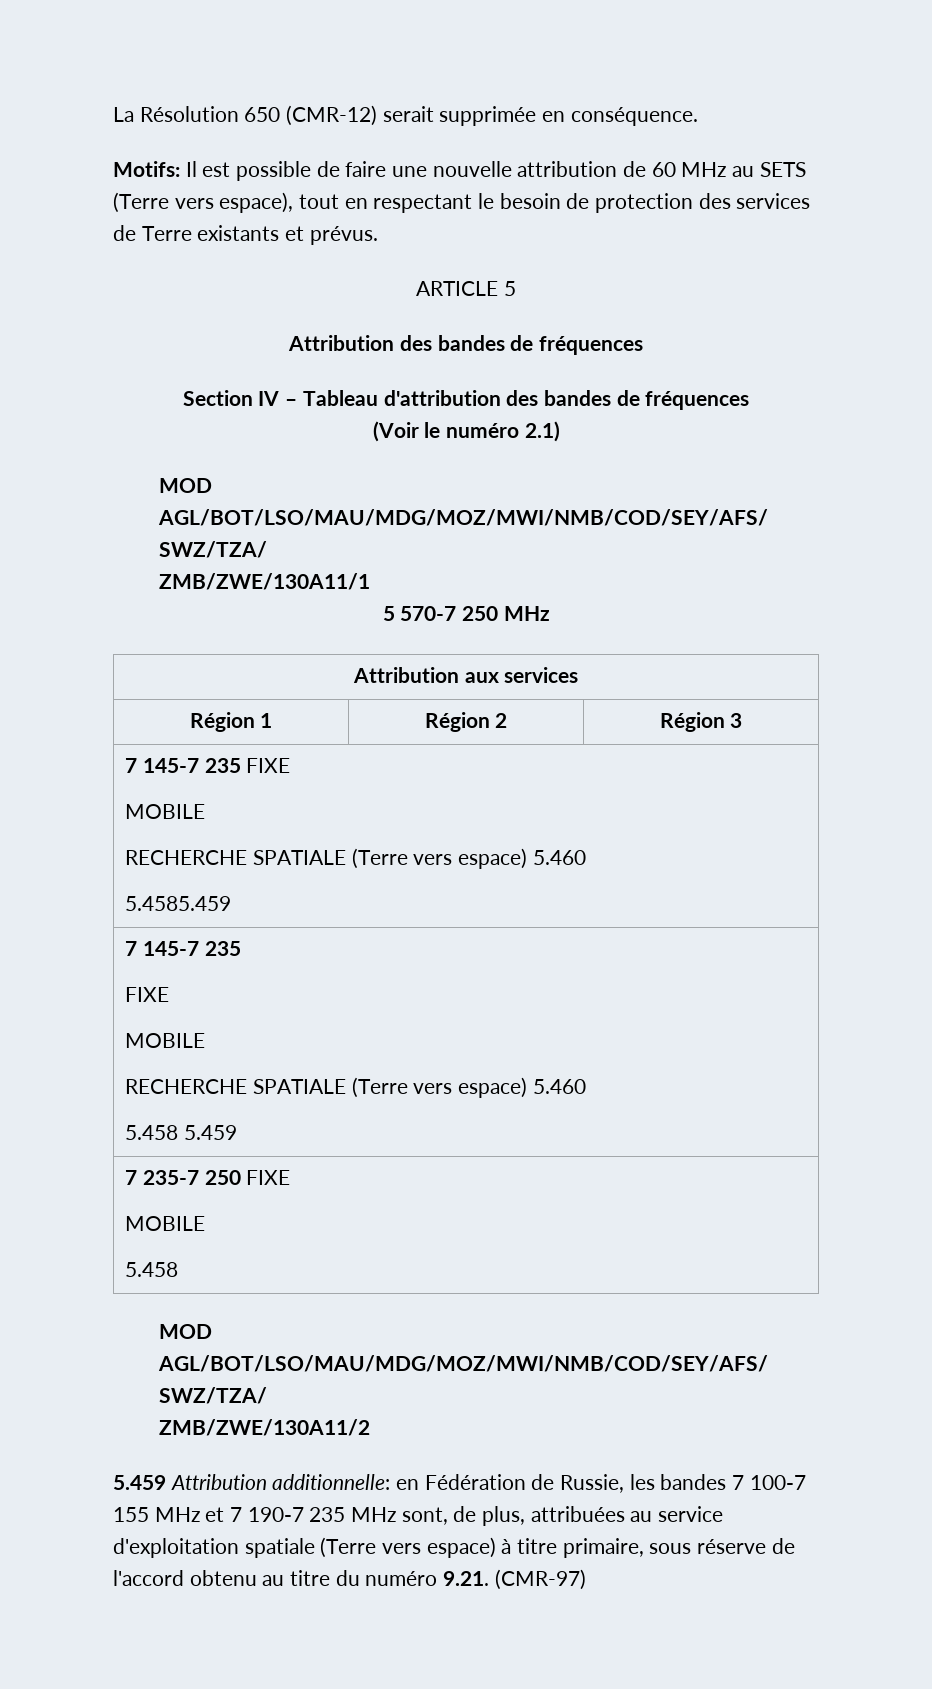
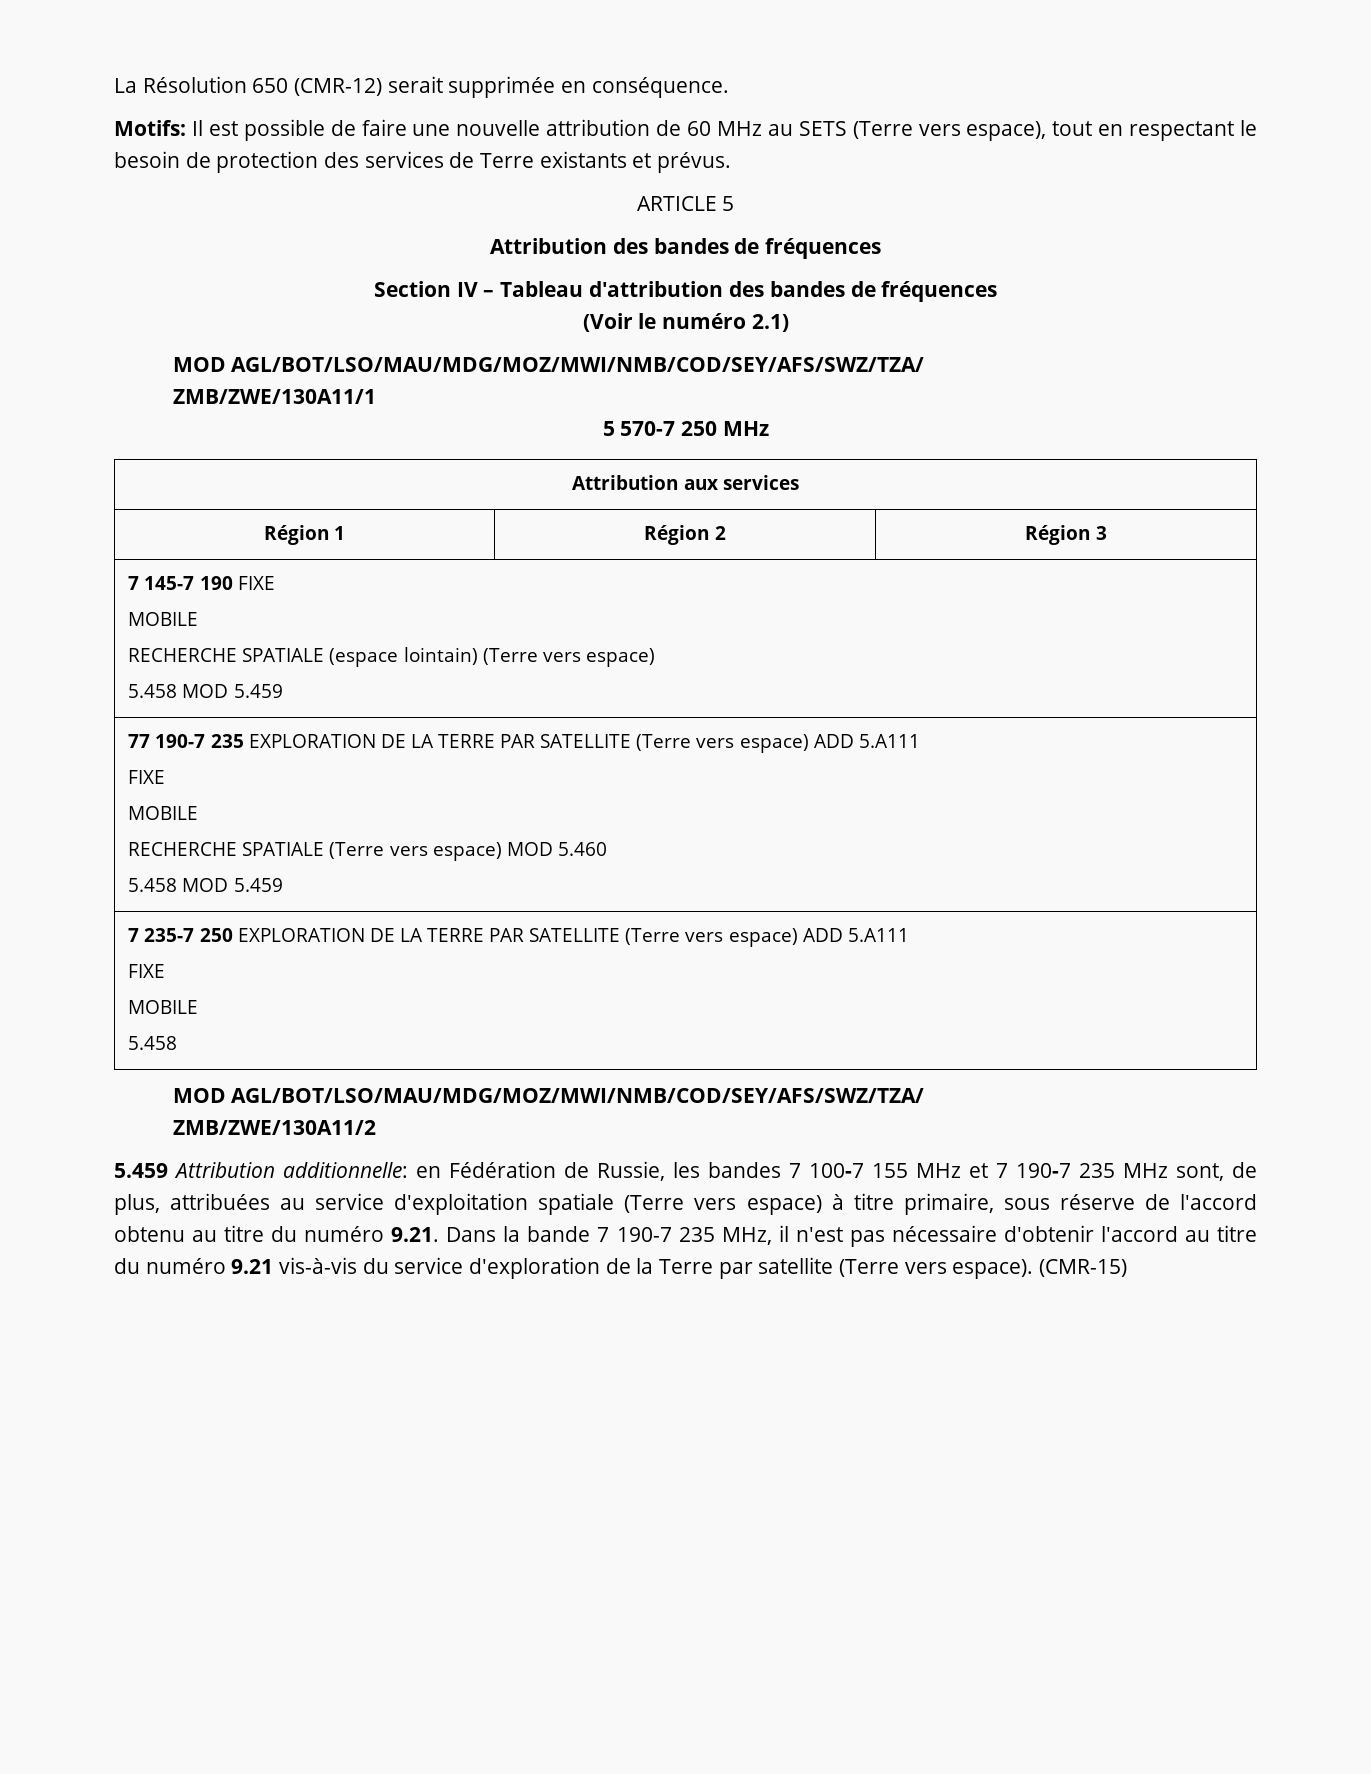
- 7 145-7 235 FIXE
+ 7 145-7 190 FIXE
  MOBILE
- RECHERCHE SPATIALE (Terre vers espace) 5.460
- 5.4585.459
- 7 145-7 235
+ RECHERCHE SPATIALE (espace lointain) (Terre vers espace)
+ 5.458 MOD 5.459
+ 77 190-7 235 EXPLORATION DE LA TERRE PAR SATELLITE (Terre vers espace) ADD 5.A111
  FIXE
  MOBILE
- RECHERCHE SPATIALE (Terre vers espace) 5.460
- 5.458 5.459
+ RECHERCHE SPATIALE (Terre vers espace) MOD 5.460
+ 5.458 MOD 5.459
- 7 235-7 250 FIXE
+ 7 235-7 250 EXPLORATION DE LA TERRE PAR SATELLITE (Terre vers espace) ADD 5.A111
+ FIXE
- 5.459 Attribution additionnelle: en Fédération de Russie, les bandes 7 100-7 155 MHz et 7 190-7 235 MHz sont, de plus, attribuées au service d'exploitation spatiale (Terre vers espace) à titre primaire, sous réserve de l'accord obtenu au titre du numéro 9.21. (CMR-97)
+ 5.459 Attribution additionnelle: en Fédération de Russie, les bandes 7 100-7 155 MHz et 7 190-7 235 MHz sont, de plus, attribuées au service d'exploitation spatiale (Terre vers espace) à titre primaire, sous réserve de l'accord obtenu au titre du numéro 9.21. Dans la bande 7 190-7 235 MHz, il n'est pas nécessaire d'obtenir l'accord au titre du numéro 9.21 vis-à-vis du service d'exploration de la Terre par satellite (Terre vers espace). (CMR-15)

